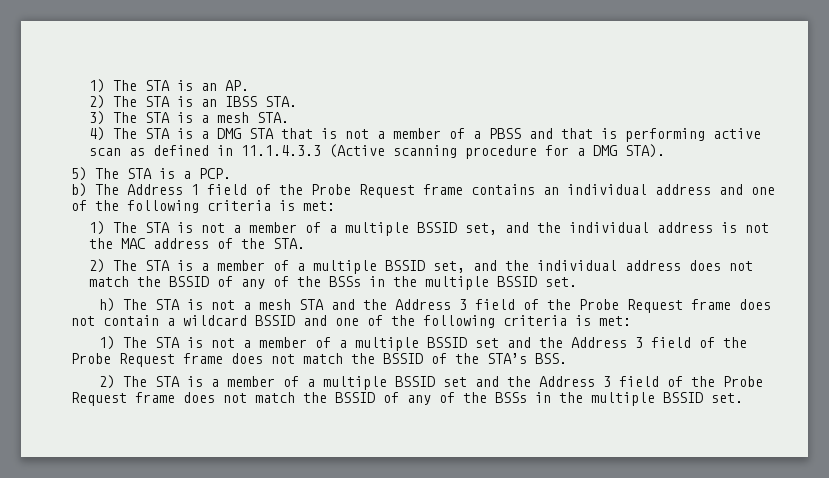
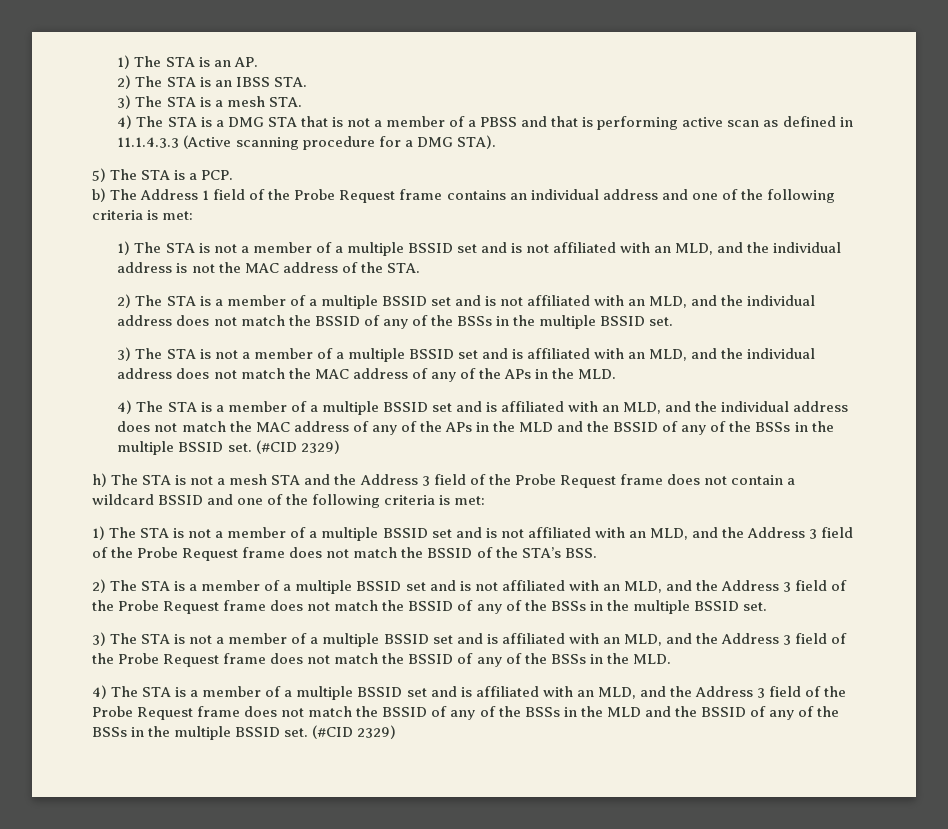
- 1) The STA is not a member of a multiple BSSID set, and the individual address is not the MAC address of the STA.
+ 1) The STA is not a member of a multiple BSSID set and is not affiliated with an MLD, and the individual address is not the MAC address of the STA.
- 2) The STA is a member of a multiple BSSID set, and the individual address does not match the BSSID of any of the BSSs in the multiple BSSID set.
+ 2) The STA is a member of a multiple BSSID set and is not affiliated with an MLD, and the individual address does not match the BSSID of any of the BSSs in the multiple BSSID set.
+ 3) The STA is not a member of a multiple BSSID set and is affiliated with an MLD, and the individual address does not match the MAC address of any of the APs in the MLD.
+ 4) The STA is a member of a multiple BSSID set and is affiliated with an MLD, and the individual address does not match the MAC address of any of the APs in the MLD and the BSSID of any of the BSSs in the multiple BSSID set. (#CID 2329)
- 1) The STA is not a member of a multiple BSSID set and the Address 3 field of the Probe Request frame does not match the BSSID of the STA’s BSS.
+ 1) The STA is not a member of a multiple BSSID set and is not affiliated with an MLD, and the Address 3 field of the Probe Request frame does not match the BSSID of the STA’s BSS.
- 2) The STA is a member of a multiple BSSID set and the Address 3 field of the Probe Request frame does not match the BSSID of any of the BSSs in the multiple BSSID set.
+ 2) The STA is a member of a multiple BSSID set and is not affiliated with an MLD, and the Address 3 field of the Probe Request frame does not match the BSSID of any of the BSSs in the multiple BSSID set.
+ 3) The STA is not a member of a multiple BSSID set and is affiliated with an MLD, and the Address 3 field of the Probe Request frame does not match the BSSID of any of the BSSs in the MLD.
+ 4) The STA is a member of a multiple BSSID set and is affiliated with an MLD, and the Address 3 field of the Probe Request frame does not match the BSSID of any of the BSSs in the MLD and the BSSID of any of the BSSs in the multiple BSSID set. (#CID 2329)

